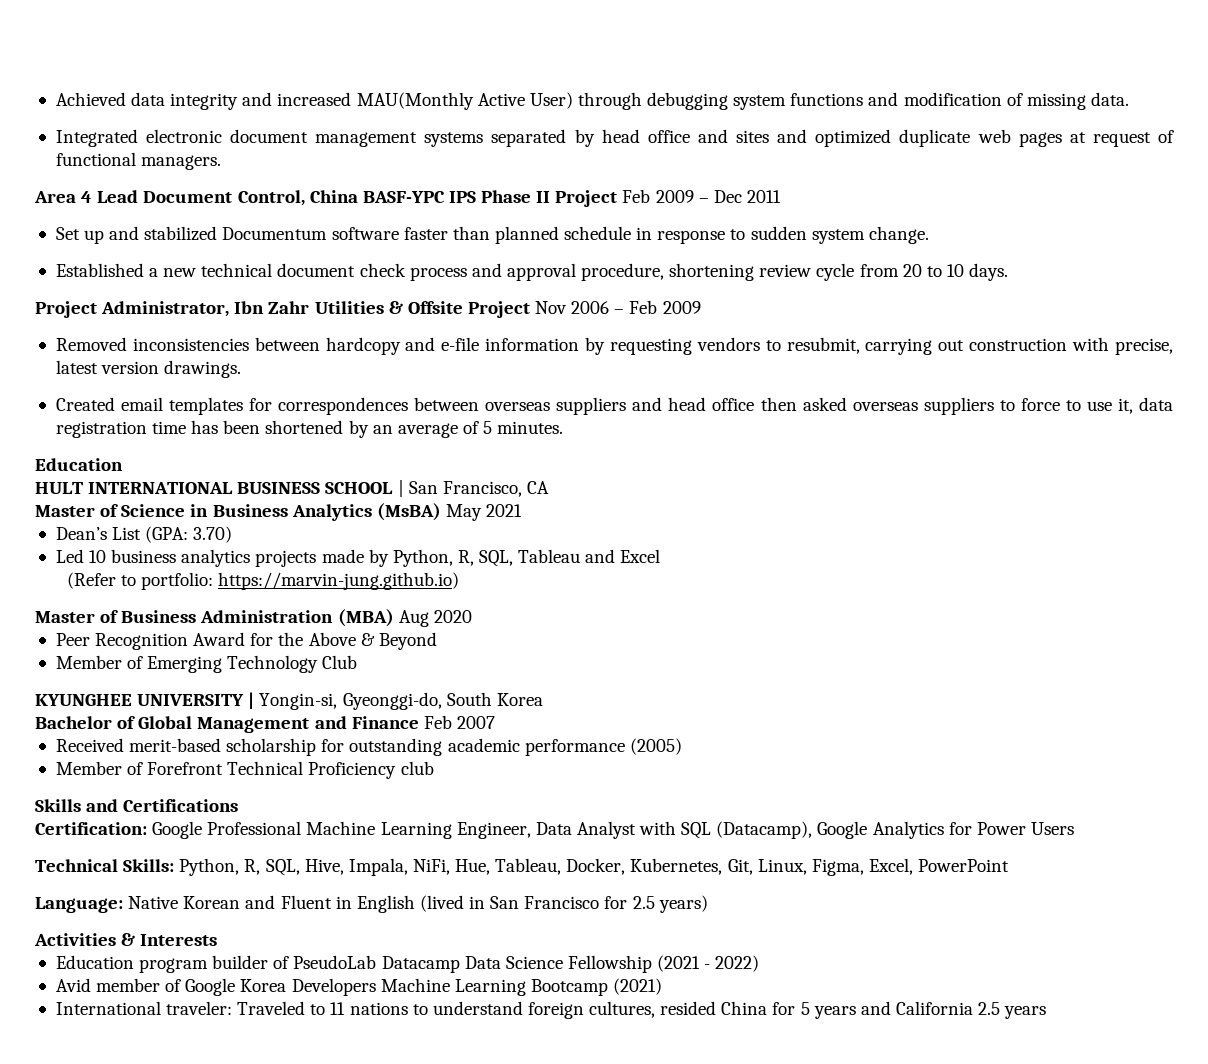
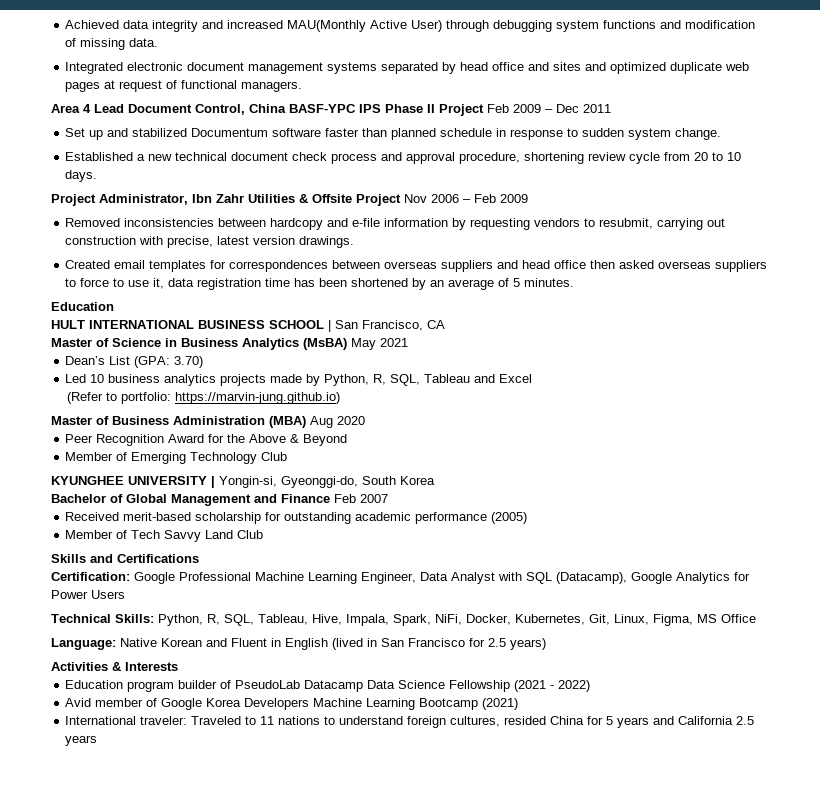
- Member of Forefront Technical Proficiency club
+ Member of Tech Savvy Land Club
- Technical Skills: Python, R, SQL, Hive, Impala, NiFi, Hue, Tableau, Docker, Kubernetes, Git, Linux, Figma, Excel, PowerPoint
+ Technical Skills: Python, R, SQL, Tableau, Hive, Impala, Spark, NiFi, Docker, Kubernetes, Git, Linux, Figma, MS Office

